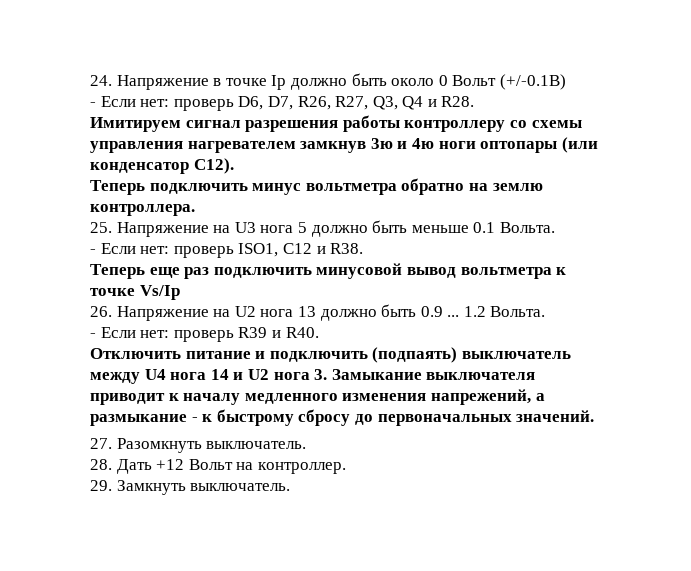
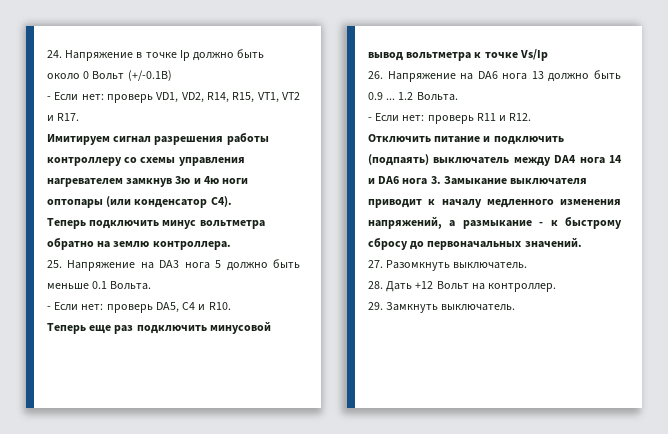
- - Если нет: проверь D6, D7, R26, R27, Q3, Q4 и R28.
+ - Если нет: проверь VD1, VD2, R14, R15, VT1, VT2 и R17.
- Имитируем сигнал разрешения работы контроллеру со схемы управления нагревателем замкнув 3ю и 4ю ноги оптопары (или конденсатор С12).
+ Имитируем сигнал разрешения работы контроллеру со схемы управления нагревателем замкнув 3ю и 4ю ноги оптопары (или конденсатор С4).
- 25. Напряжение на U3 нога 5 должно быть меньше 0.1 Вольта.
+ 25. Напряжение на DA3 нога 5 должно быть меньше 0.1 Вольта.
- - Если нет: проверь ISO1, C12 и R38.
+ - Если нет: проверь DA5, C4 и R10.
- 26. Напряжение на U2 нога 13 должно быть 0.9 ...
+ 26. Напряжение на DA6 нога 13 должно быть 0.9 ...
- - Если нет: проверь R39 и R40.
+ - Если нет: проверь R11 и R12.
- Отключить питание и подключить (подпаять) выключатель между U4 нога 14 и U2 нога 3. Замыкание выключателя приводит к началу медленного изменения напрежений, а размыкание - к быстрому сбросу до первоначальных значений.
+ Отключить питание и подключить (подпаять) выключатель между DA4 нога 14 и DA6 нога 3. Замыкание выключателя приводит к началу медленного изменения напряжений, а размыкание - к быстрому сбросу до первоначальных значений.

